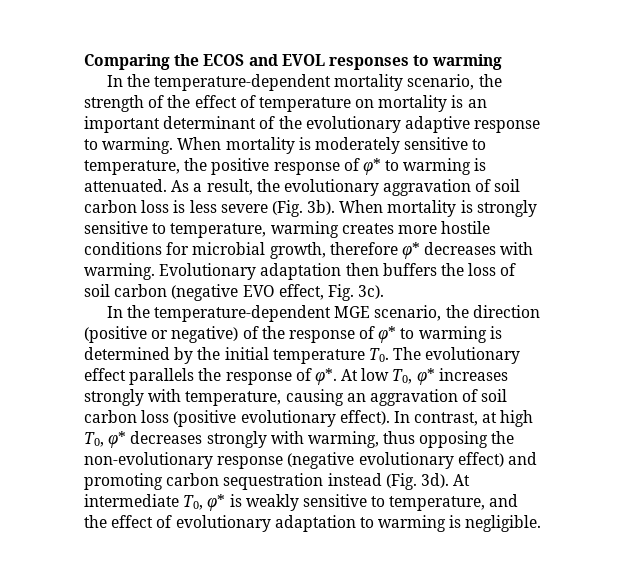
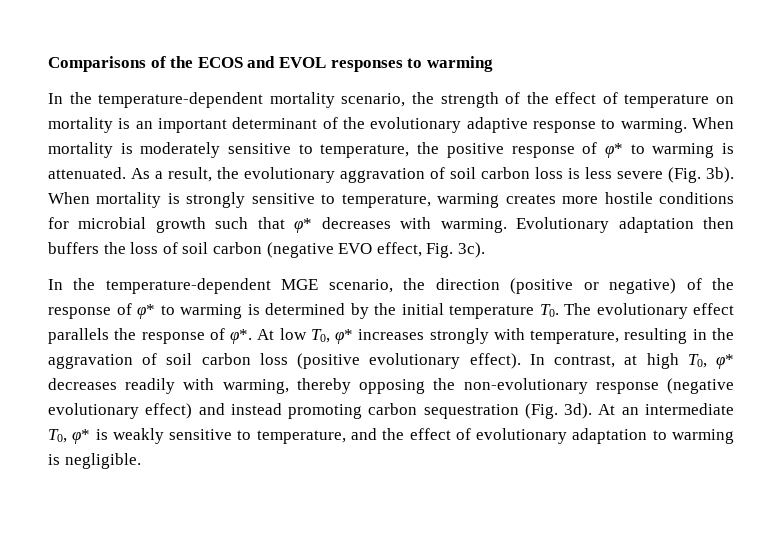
- Comparing the ECOS and EVOL responses to warming
+ Comparisons of the ECOS and EVOL responses to warming
- When mortality is strongly sensitive to temperature, warming creates more hostile conditions for microbial growth, therefore φ* decreases with warming.
+ When mortality is strongly sensitive to temperature, warming creates more hostile conditions for microbial growth such that φ* decreases with warming.
- At low T0, φ* increases strongly with temperature, causing an aggravation of soil carbon loss (positive evolutionary effect).
+ At low T0, φ* increases strongly with temperature, resulting in the aggravation of soil carbon loss (positive evolutionary effect).
- In contrast, at high T0, φ* decreases strongly with warming, thus opposing the non-evolutionary response (negative evolutionary effect) and promoting carbon sequestration instead (Fig. 3d).
+ In contrast, at high T0, φ* decreases readily with warming, thereby opposing the non-evolutionary response (negative evolutionary effect) and instead promoting carbon sequestration (Fig. 3d).
- At intermediate T0, φ* is weakly sensitive to temperature, and the effect of evolutionary adaptation to warming is negligible.
+ At an intermediate T0, φ* is weakly sensitive to temperature, and the effect of evolutionary adaptation to warming is negligible.

